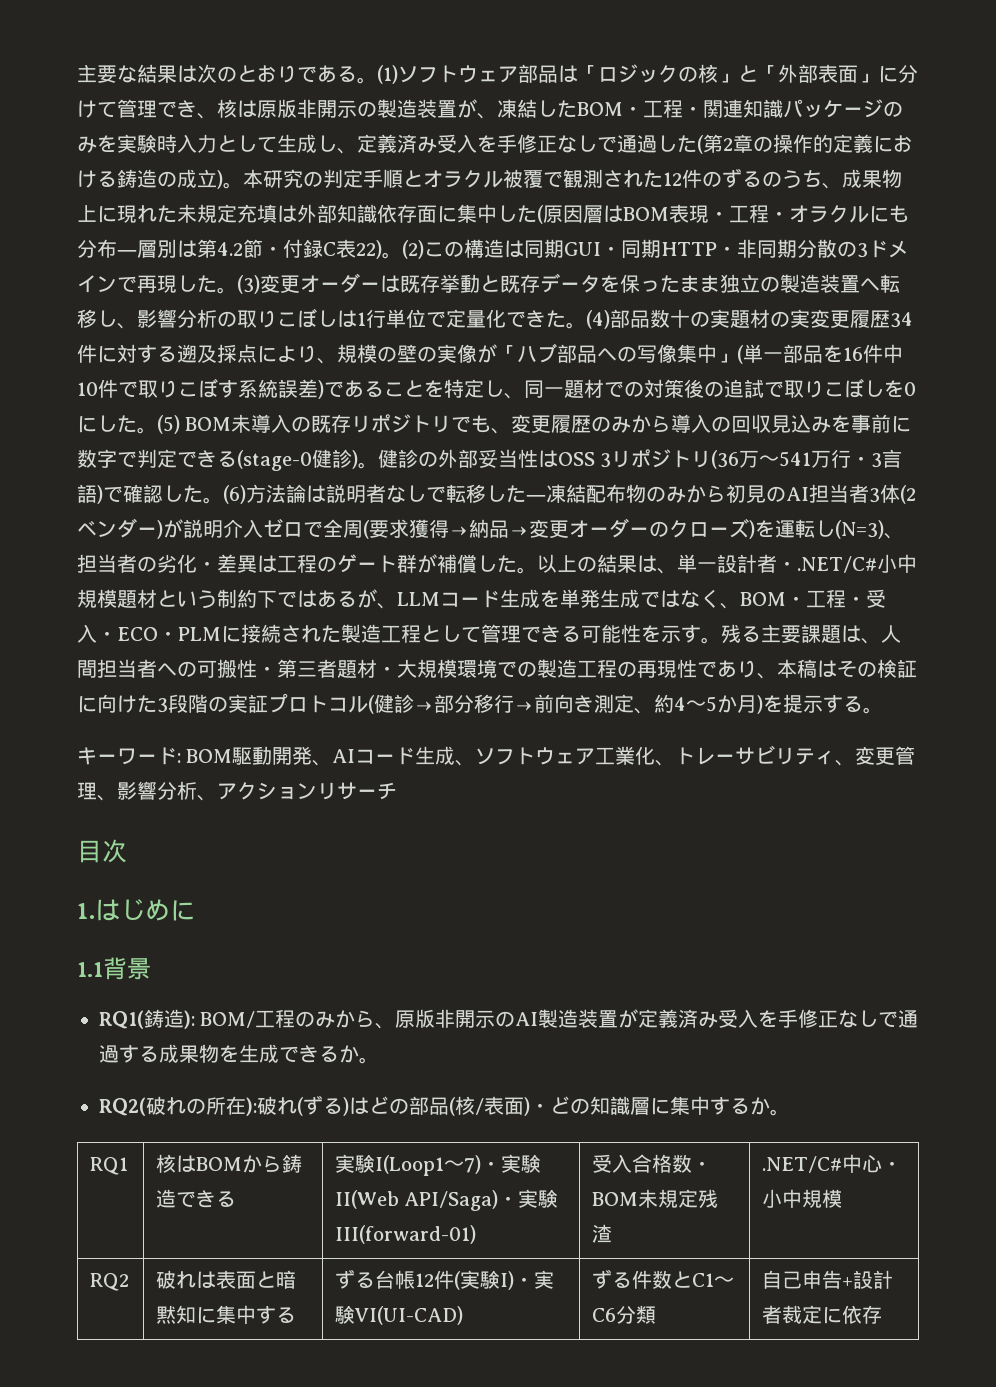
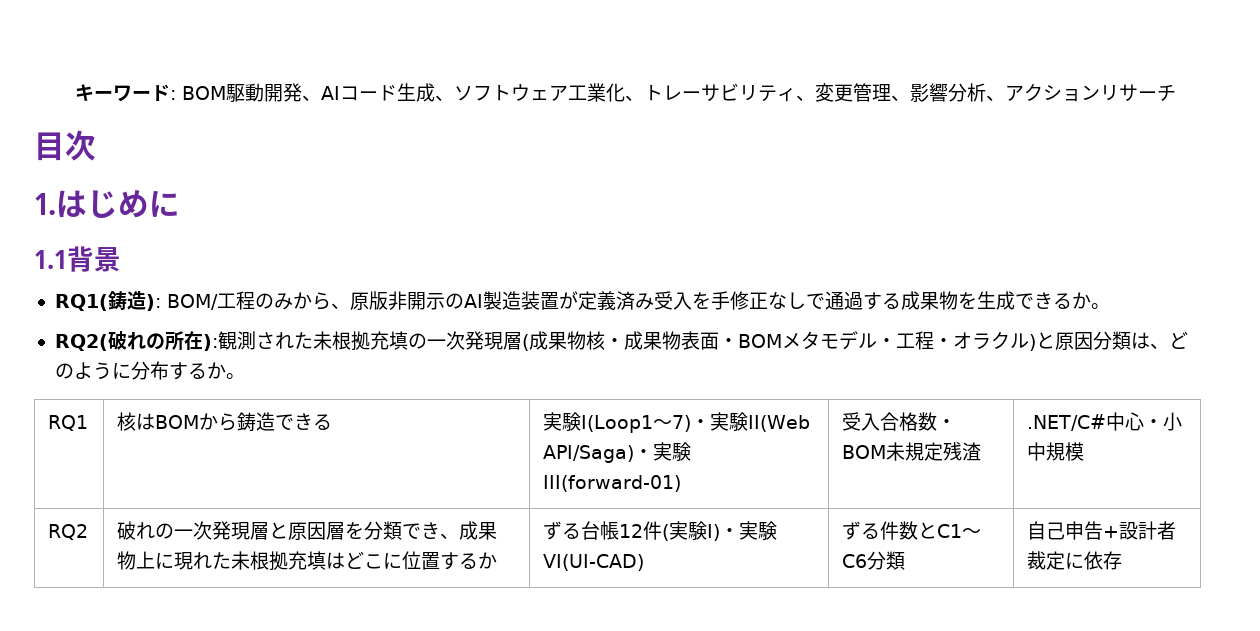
- 主要な結果は次のとおりである。(1)ソフトウェア部品は「ロジックの核」と「外部表面」に分けて管理でき、核は原版非開示の製造装置が、凍結したBOM・工程・関連知識パッケージのみを実験時入力として生成し、定義済み受入を手修正なしで通過した(第2章の操作的定義における鋳造の成立)。本研究の判定手順とオラクル被覆で観測された12件のずるのうち、成果物上に現れた未規定充填は外部知識依存面に集中した(原因層はBOM表現・工程・オラクルにも分布―層別は第4.2節・付録C表22)。(2)この構造は同期GUI・同期HTTP・非同期分散の3ドメインで再現した。(3)変更オーダーは既存挙動と既存データを保ったまま独立の製造装置へ転移し、影響分析の取りこぼしは1行単位で定量化できた。(4)部品数十の実題材の実変更履歴34件に対する遡及採点により、規模の壁の実像が「ハブ部品への写像集中」(単一部品を16件中10件で取りこぼす系統誤差)であることを特定し、同一題材での対策後の追試で取りこぼしを0にした。(5) BOM未導入の既存リポジトリでも、変更履歴のみから導入の回収見込みを事前に数字で判定できる(stage-0健診)。健診の外部妥当性はOSS 3リポジトリ(36万〜541万行・3言語)で確認した。(6)方法論は説明者なしで転移した―凍結配布物のみから初見のAI担当者3体(2ベンダー)が説明介入ゼロで全周(要求獲得→納品→変更オーダーのクローズ)を運転し(N=3)、担当者の劣化・差異は工程のゲート群が補償した。以上の結果は、単一設計者・.NET/C#小中規模題材という制約下ではあるが、LLMコード生成を単発生成ではなく、BOM・工程・受入・ECO・PLMに接続された製造工程として管理できる可能性を示す。残る主要課題は、人間担当者への可搬性・第三者題材・大規模環境での製造工程の再現性であり、本稿はその検証に向けた3段階の実証プロトコル(健診→部分移行→前向き測定、約4〜5か月)を提示する。
- RQ2(破れの所在):破れ(ずる)はどの部品(核/表面)・どの知識層に集中するか。
+ RQ2(破れの所在):観測された未根拠充填の一次発現層(成果物核・成果物表面・BOMメタモデル・工程・オラクル)と原因分類は、どのように分布するか。
- 破れは表面と暗黙知に集中する
+ 破れの一次発現層と原因層を分類でき、成果物上に現れた未根拠充填はどこに位置するか

